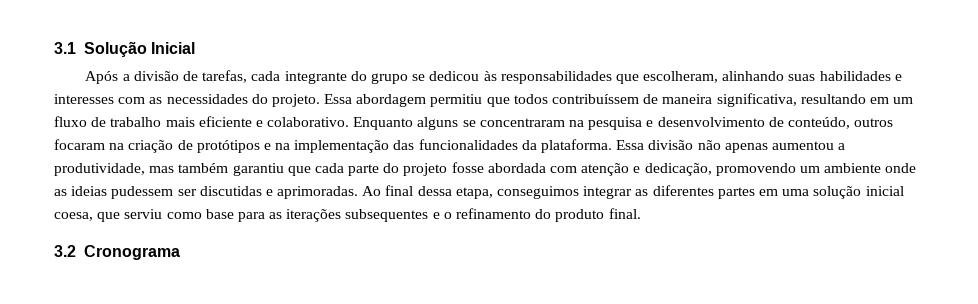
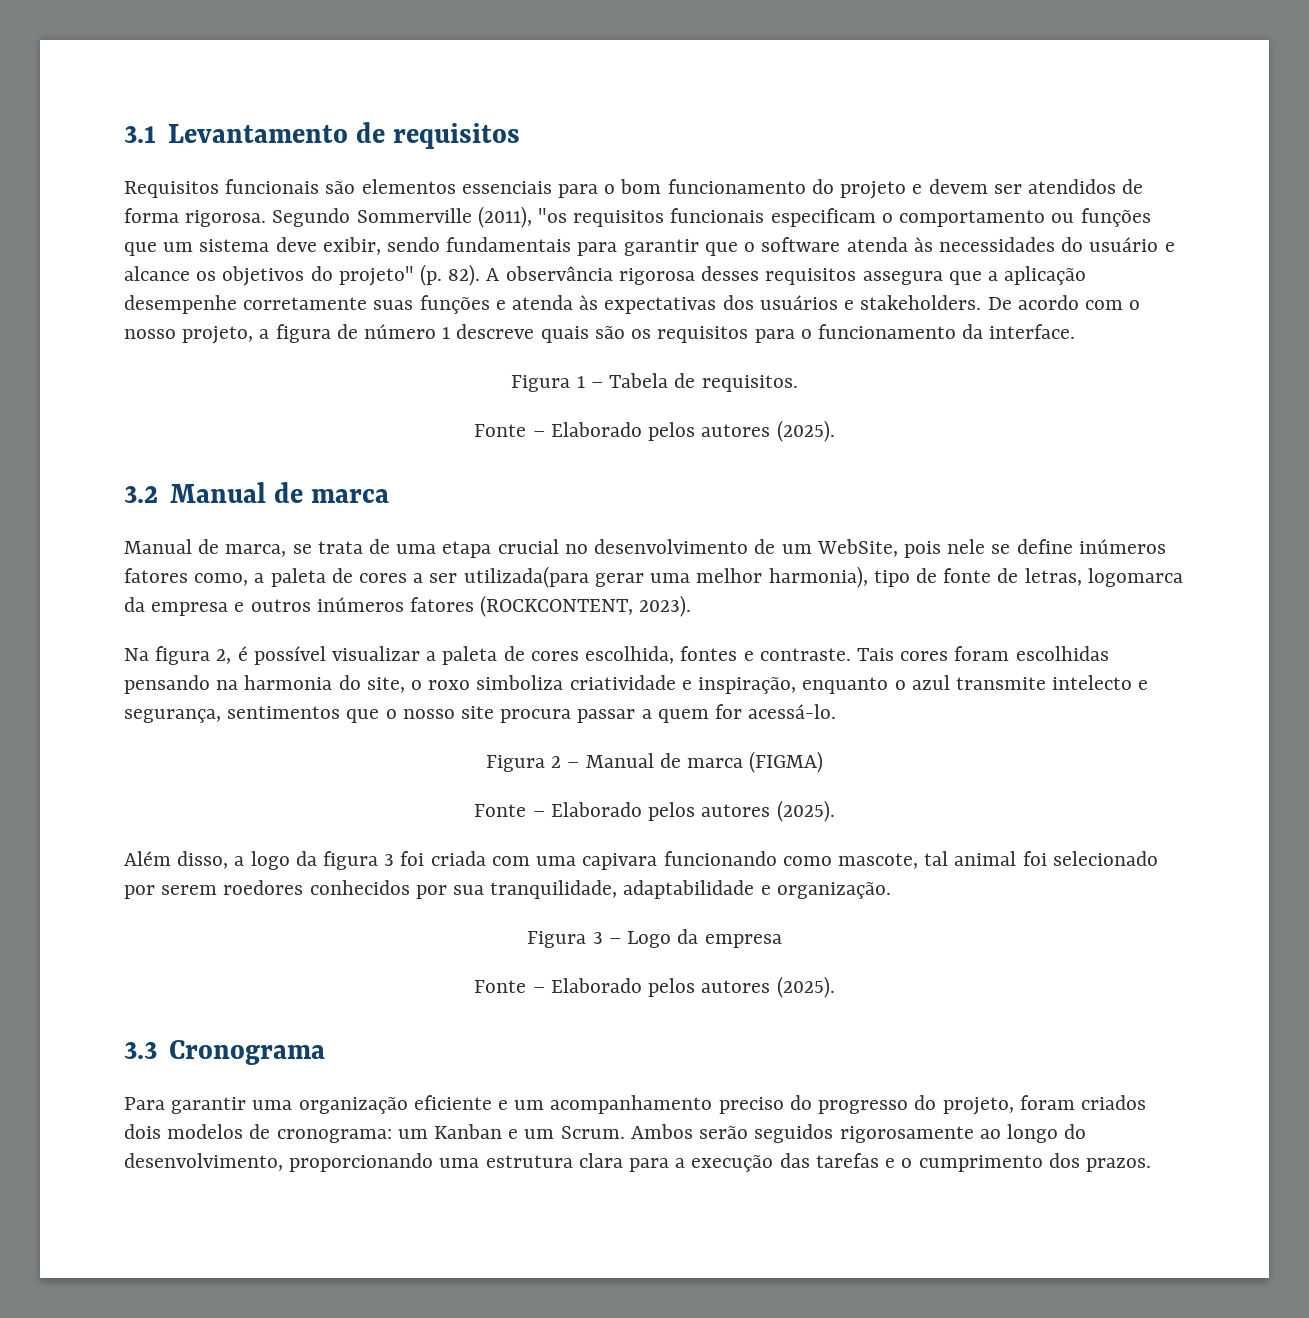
- 3.1 Solução Inicial
- Após a divisão de tarefas, cada integrante do grupo se dedicou às responsabilidades que escolheram, alinhando suas habilidades e interesses com as necessidades do projeto. Essa abordagem permitiu que todos contribuíssem de maneira significativa, resultando em um fluxo de trabalho mais eficiente e colaborativo. Enquanto alguns se concentraram na pesquisa e desenvolvimento de conteúdo, outros focaram na criação de protótipos e na implementação das funcionalidades da plataforma. Essa divisão não apenas aumentou a produtividade, mas também garantiu que cada parte do projeto fosse abordada com atenção e dedicação, promovendo um ambiente onde as ideias pudessem ser discutidas e aprimoradas. Ao final dessa etapa, conseguimos integrar as diferentes partes em uma solução inicial coesa, que serviu como base para as iterações subsequentes e o refinamento do produto final.
- 3.2 Cronograma
+ 3.1 Levantamento de requisitos
+ Requisitos funcionais são elementos essenciais para o bom funcionamento do projeto e devem ser atendidos de forma rigorosa. Segundo Sommerville (2011), "os requisitos funcionais especificam o comportamento ou funções que um sistema deve exibir, sendo fundamentais para garantir que o software atenda às necessidades do usuário e alcance os objetivos do projeto" (p. 82). A observância rigorosa desses requisitos assegura que a aplicação desempenhe corretamente suas funções e atenda às expectativas dos usuários e stakeholders. De acordo com o nosso projeto, a figura de número 1 descreve quais são os requisitos para o funcionamento da interface.
+ Figura 1 – Tabela de requisitos.
+ Fonte – Elaborado pelos autores (2025).
+ 3.2 Manual de marca
+ Manual de marca, se trata de uma etapa crucial no desenvolvimento de um WebSite, pois nele se define inúmeros fatores como, a paleta de cores a ser utilizada(para gerar uma melhor harmonia), tipo de fonte de letras, logomarca da empresa e outros inúmeros fatores (ROCKCONTENT, 2023).
+ Na figura 2, é possível visualizar a paleta de cores escolhida, fontes e contraste. Tais cores foram escolhidas pensando na harmonia do site, o roxo simboliza criatividade e inspiração, enquanto o azul transmite intelecto e segurança, sentimentos que o nosso site procura passar a quem for acessá-lo.
+ Figura 2 – Manual de marca (FIGMA)
+ Fonte – Elaborado pelos autores (2025).
+ Além disso, a logo da figura 3 foi criada com uma capivara funcionando como mascote, tal animal foi selecionado por serem roedores conhecidos por sua tranquilidade, adaptabilidade e organização.
+ Figura 3 – Logo da empresa
+ Fonte – Elaborado pelos autores (2025).
+ 3.3 Cronograma
+ Para garantir uma organização eficiente e um acompanhamento preciso do progresso do projeto, foram criados dois modelos de cronograma: um Kanban e um Scrum. Ambos serão seguidos rigorosamente ao longo do desenvolvimento, proporcionando uma estrutura clara para a execução das tarefas e o cumprimento dos prazos.

